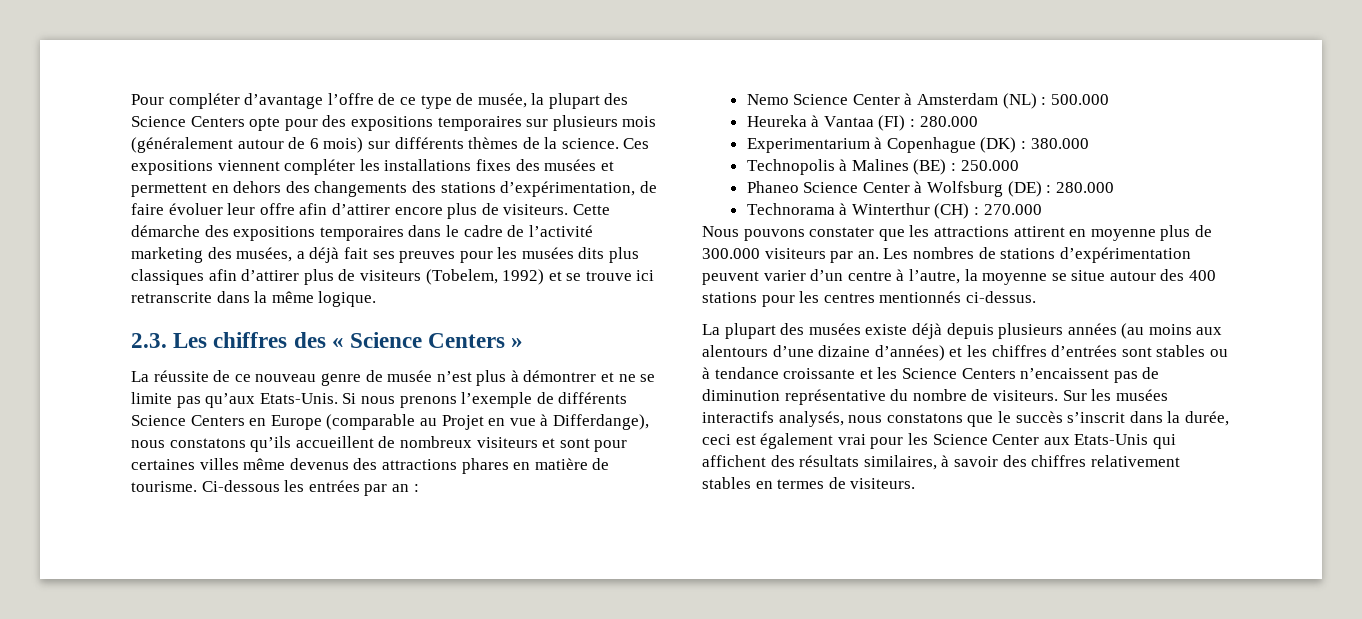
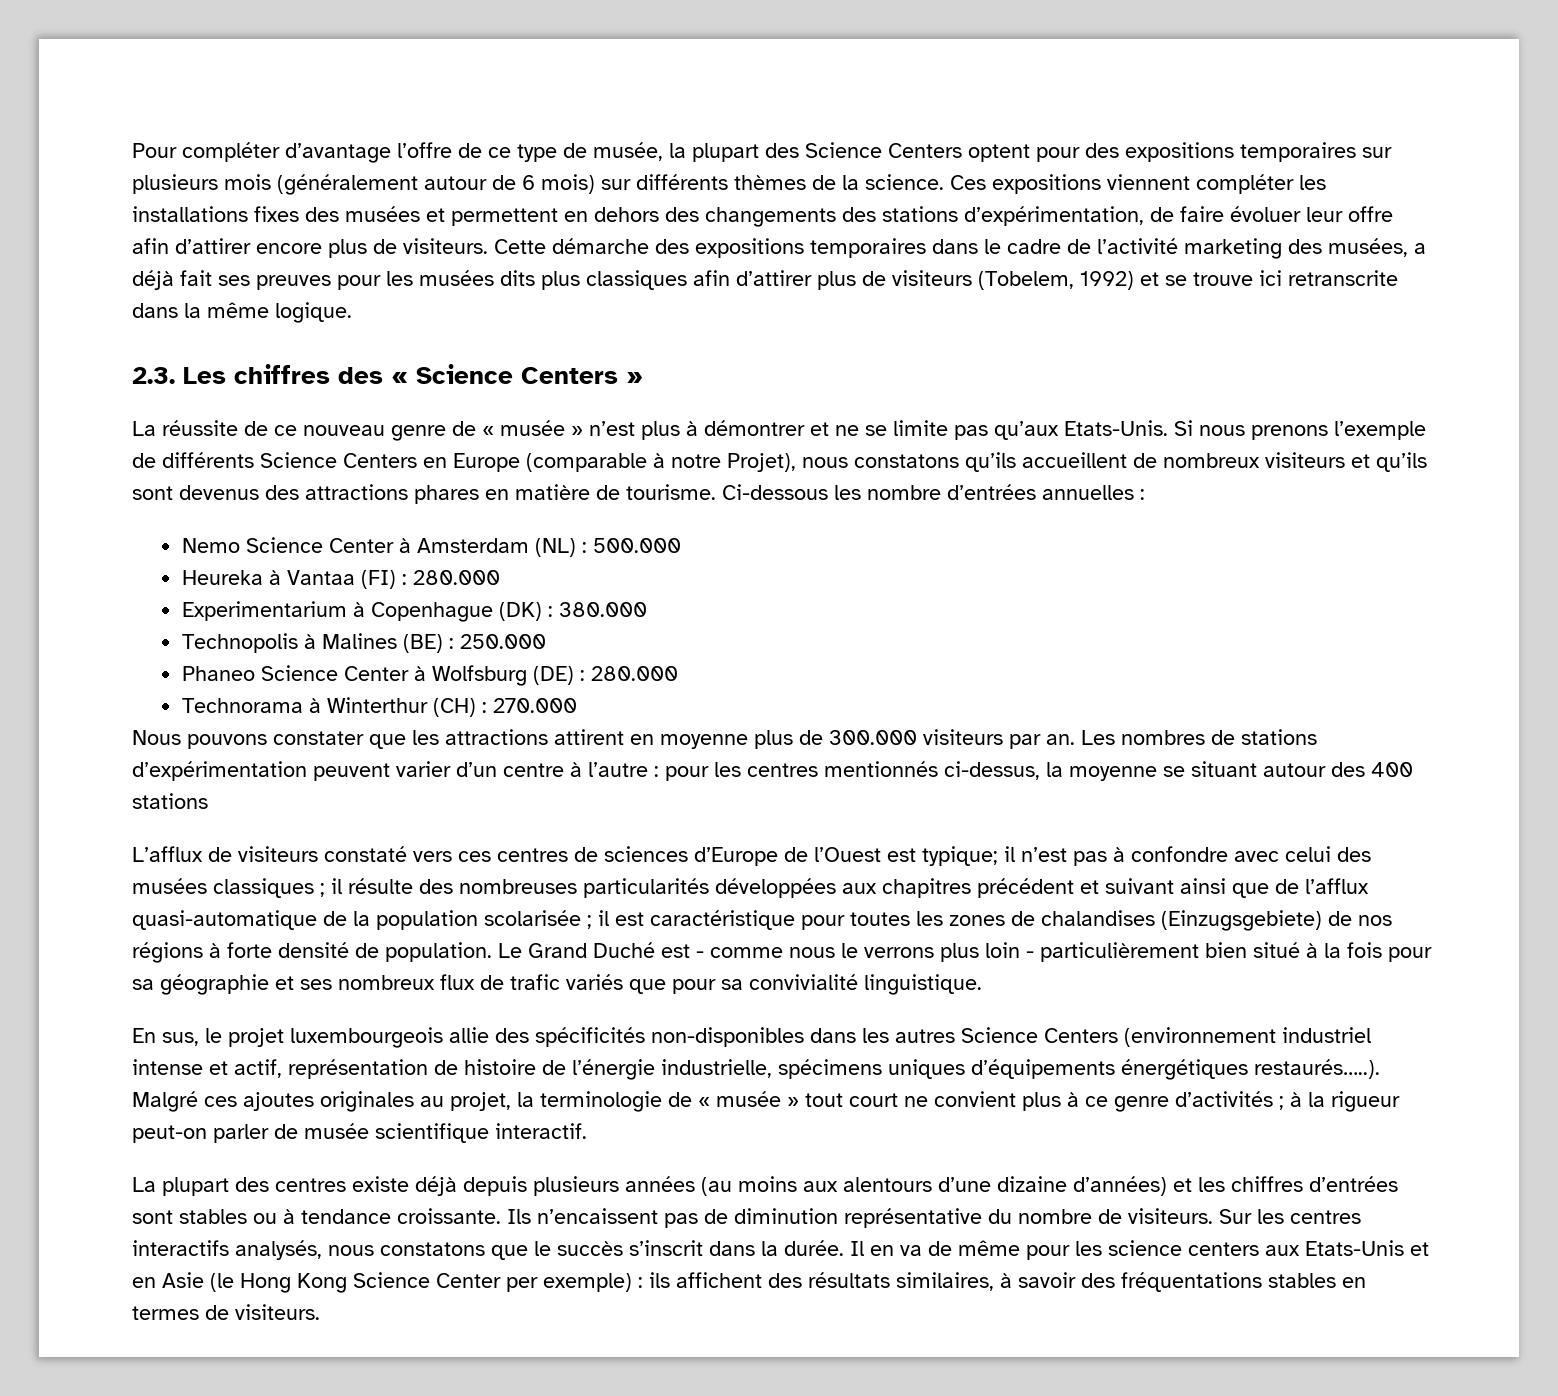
- Pour compléter d’avantage l’offre de ce type de musée, la plupart des Science Centers opte pour des expositions temporaires sur plusieurs mois (généralement autour de 6 mois) sur différents thèmes de la science.
+ Pour compléter d’avantage l’offre de ce type de musée, la plupart des Science Centers optent pour des expositions temporaires sur plusieurs mois (généralement autour de 6 mois) sur différents thèmes de la science.
- La réussite de ce nouveau genre de musée n’est plus à démontrer et ne se limite pas qu’aux Etats-Unis.
+ La réussite de ce nouveau genre de « musée » n’est plus à démontrer et ne se limite pas qu’aux Etats-Unis.
- Si nous prenons l’exemple de différents Science Centers en Europe (comparable au Projet en vue à Differdange), nous constatons qu’ils accueillent de nombreux visiteurs et sont pour certaines villes même devenus des attractions phares en matière de tourisme.
+ Si nous prenons l’exemple de différents Science Centers en Europe (comparable à notre Projet), nous constatons qu’ils accueillent de nombreux visiteurs et qu’ils sont devenus des attractions phares en matière de tourisme.
- Ci-dessous les entrées par an :
+ Ci-dessous les nombre d’entrées annuelles :
- Les nombres de stations d’expérimentation peuvent varier d’un centre à l’autre, la moyenne se situe autour des 400 stations pour les centres mentionnés ci-dessus.
+ Les nombres de stations d’expérimentation peuvent varier d’un centre à l’autre : pour les centres mentionnés ci-dessus, la moyenne se situant autour des 400 stations
+ L’afflux de visiteurs constaté vers ces centres de sciences d’Europe de l’Ouest est typique; il n’est pas à confondre avec celui des musées classiques ; il résulte des nombreuses particularités développées aux chapitres précédent et suivant ainsi que de l’afflux quasi-automatique de la population scolarisée ; il est caractéristique pour toutes les zones de chalandises (Einzugsgebiete) de nos régions à forte densité de population. Le Grand Duché est - comme nous le verrons plus loin - particulièrement bien situé à la fois pour sa géographie et ses nombreux flux de trafic variés que pour sa convivialité linguistique.
+ En sus, le projet luxembourgeois allie des spécificités non-disponibles dans les autres Science Centers (environnement industriel intense et actif, représentation de histoire de l’énergie industrielle, spécimens uniques d’équipements énergétiques restaurés…..). Malgré ces ajoutes originales au projet, la terminologie de « musée » tout court ne convient plus à ce genre d’activités ; à la rigueur peut-on parler de musée scientifique interactif.
- La plupart des musées existe déjà depuis plusieurs années (au moins aux alentours d’une dizaine d’années) et les chiffres d’entrées sont stables ou à tendance croissante et les Science Centers n’encaissent pas de diminution représentative du nombre de visiteurs.
+ La plupart des centres existe déjà depuis plusieurs années (au moins aux alentours d’une dizaine d’années) et les chiffres d’entrées sont stables ou à tendance croissante. Ils n’encaissent pas de diminution représentative du nombre de visiteurs.
- Sur les musées interactifs analysés, nous constatons que le succès s’inscrit dans la durée, ceci est également vrai pour les Science Center aux Etats-Unis qui affichent des résultats similaires, à savoir des chiffres relativement stables en termes de visiteurs.
+ Sur les centres interactifs analysés, nous constatons que le succès s’inscrit dans la durée. Il en va de même pour les science centers aux Etats-Unis et en Asie (le Hong Kong Science Center per exemple) : ils affichent des résultats similaires, à savoir des fréquentations stables en termes de visiteurs.

